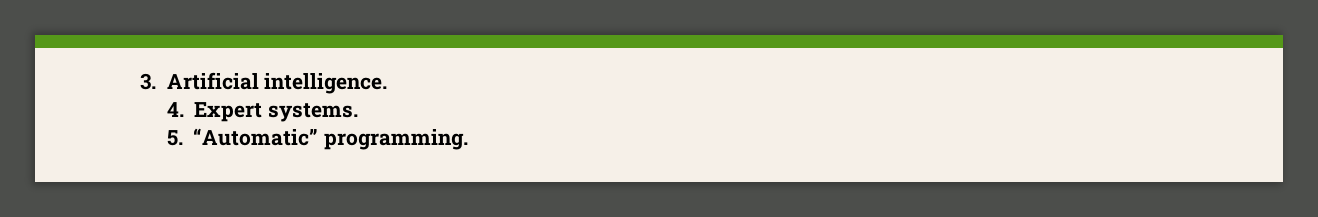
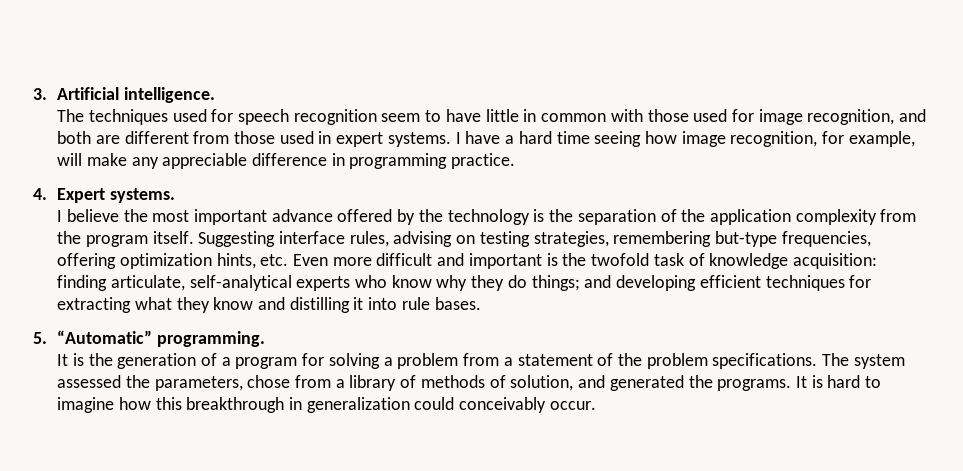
+ The techniques used for speech recognition seem to have little in common with those used for image recognition, and both are different from those used in expert systems. I have a hard time seeing how image recognition, for example, will make any appreciable difference in programming practice.
  4. Expert systems.
+ I believe the most important advance offered by the technology is the separation of the application complexity from the program itself. Suggesting interface rules, advising on testing strategies, remembering but-type frequencies, offering optimization hints, etc. Even more difficult and important is the twofold task of knowledge acquisition: finding articulate, self-analytical experts who know why they do things; and developing efficient techniques for extracting what they know and distilling it into rule bases.
  5. “Automatic” programming.
+ It is the generation of a program for solving a problem from a statement of the problem specifications. The system assessed the parameters, chose from a library of methods of solution, and generated the programs. It is hard to imagine how this breakthrough in generalization could conceivably occur.

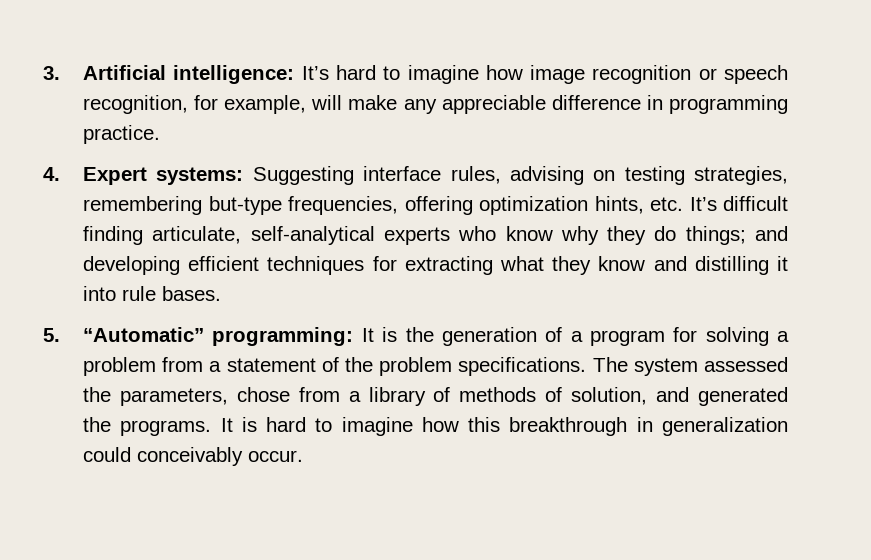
- 3. Artificial intelligence.
- The techniques used for speech recognition seem to have little in common with those used for image recognition, and both are different from those used in expert systems. I have a hard time seeing how image recognition, for example, will make any appreciable difference in programming practice.
+ 3. Artificial intelligence: It’s hard to imagine how image recognition or speech recognition, for example, will make any appreciable difference in programming practice.
- 4. Expert systems.
- I believe the most important advance offered by the technology is the separation of the application complexity from the program itself. Suggesting interface rules, advising on testing strategies, remembering but-type frequencies, offering optimization hints, etc. Even more difficult and important is the twofold task of knowledge acquisition: finding articulate, self-analytical experts who know why they do things; and developing efficient techniques for extracting what they know and distilling it into rule bases.
+ 4. Expert systems: Suggesting interface rules, advising on testing strategies, remembering but-type frequencies, offering optimization hints, etc. It’s difficult finding articulate, self-analytical experts who know why they do things; and developing efficient techniques for extracting what they know and distilling it into rule bases.
- 5. “Automatic” programming.
- It is the generation of a program for solving a problem from a statement of the problem specifications.
+ 5. “Automatic” programming: It is the generation of a program for solving a problem from a statement of the problem specifications.

